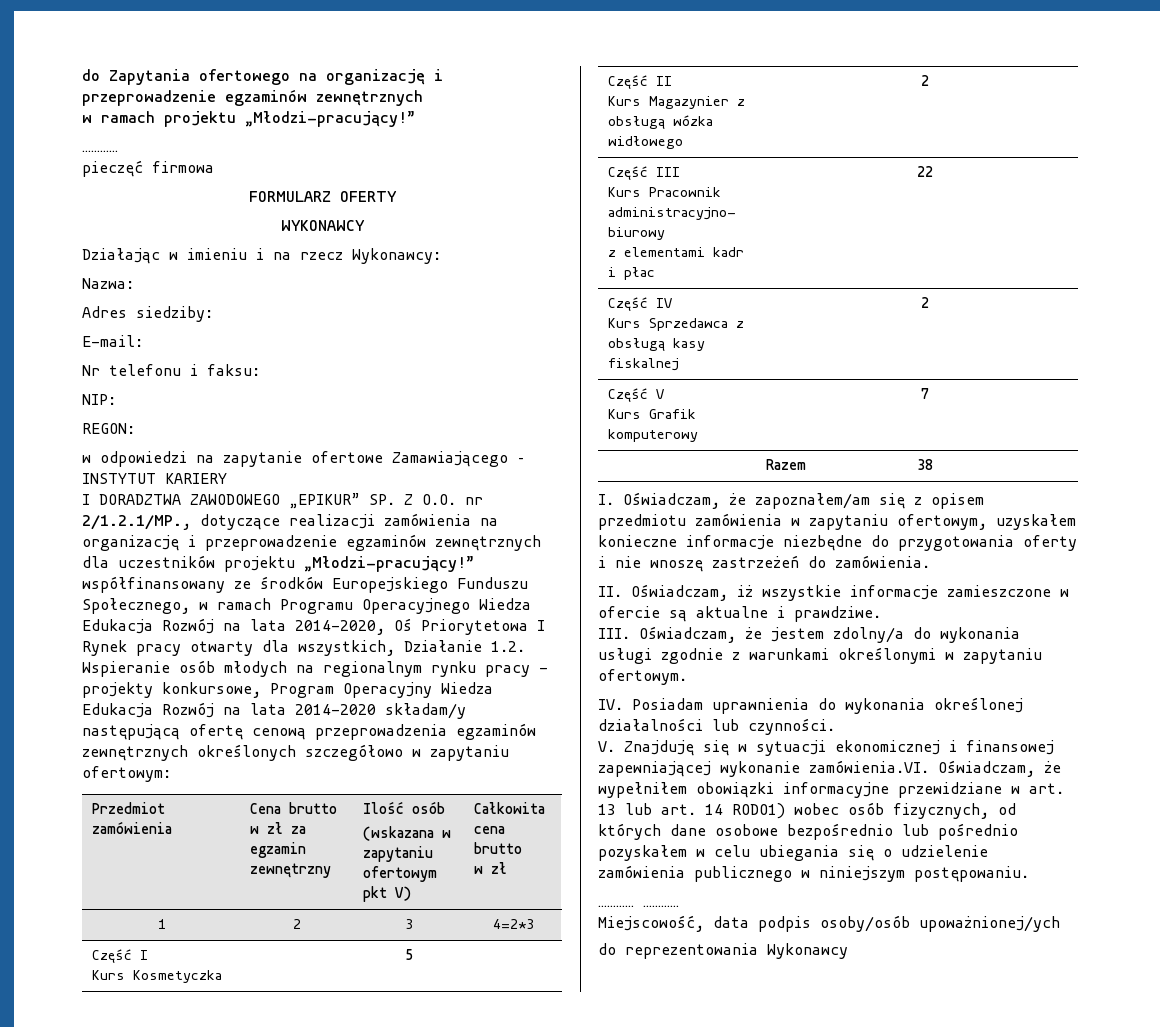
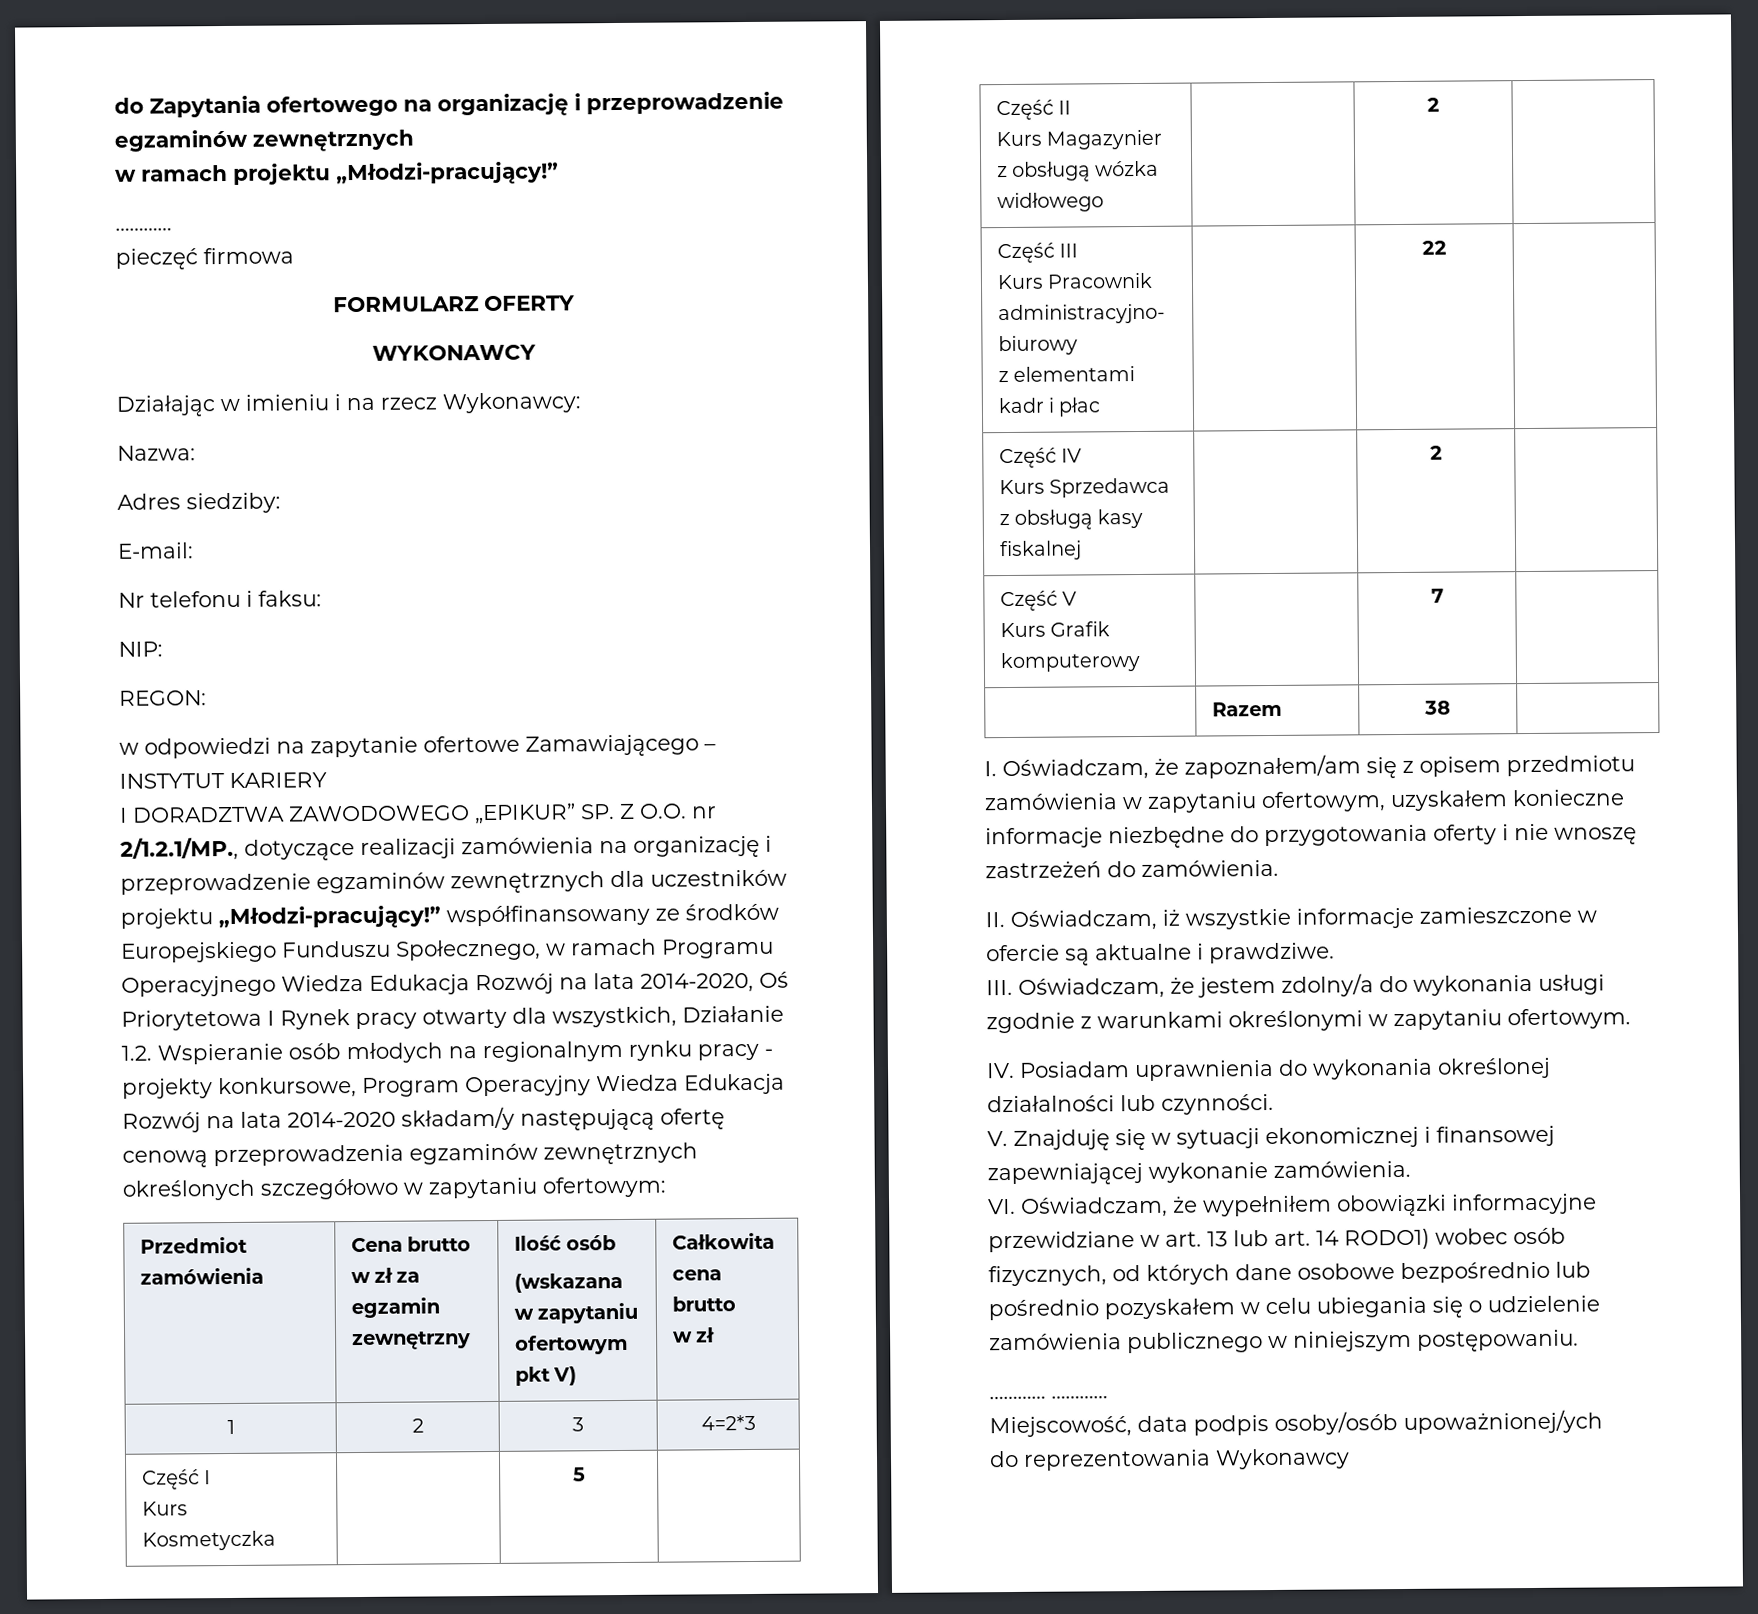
- V. Znajduję się w sytuacji ekonomicznej i finansowej zapewniającej wykonanie zamówienia.VI. Oświadczam, że wypełniłem obowiązki informacyjne przewidziane w art. 13 lub art. 14 RODO1) wobec osób fizycznych, od których dane osobowe bezpośrednio lub pośrednio pozyskałem w celu ubiegania się o udzielenie zamówienia publicznego w niniejszym postępowaniu.
+ V. Znajduję się w sytuacji ekonomicznej i finansowej zapewniającej wykonanie zamówienia.
+ VI. Oświadczam, że wypełniłem obowiązki informacyjne przewidziane w art. 13 lub art. 14 RODO1) wobec osób fizycznych, od których dane osobowe bezpośrednio lub pośrednio pozyskałem w celu ubiegania się o udzielenie zamówienia publicznego w niniejszym postępowaniu.

